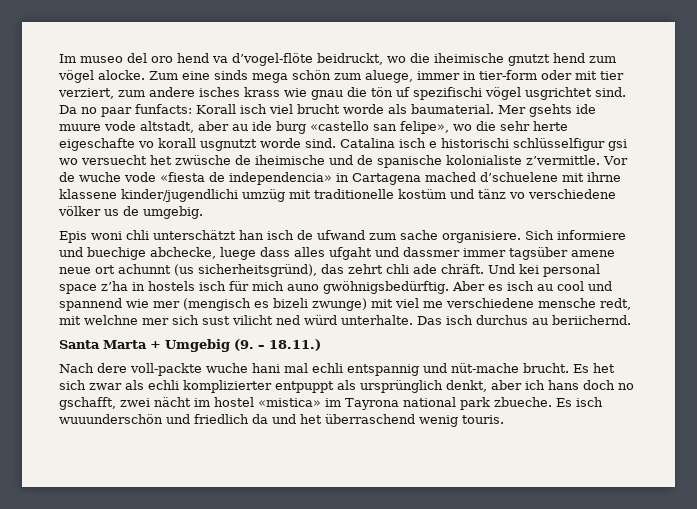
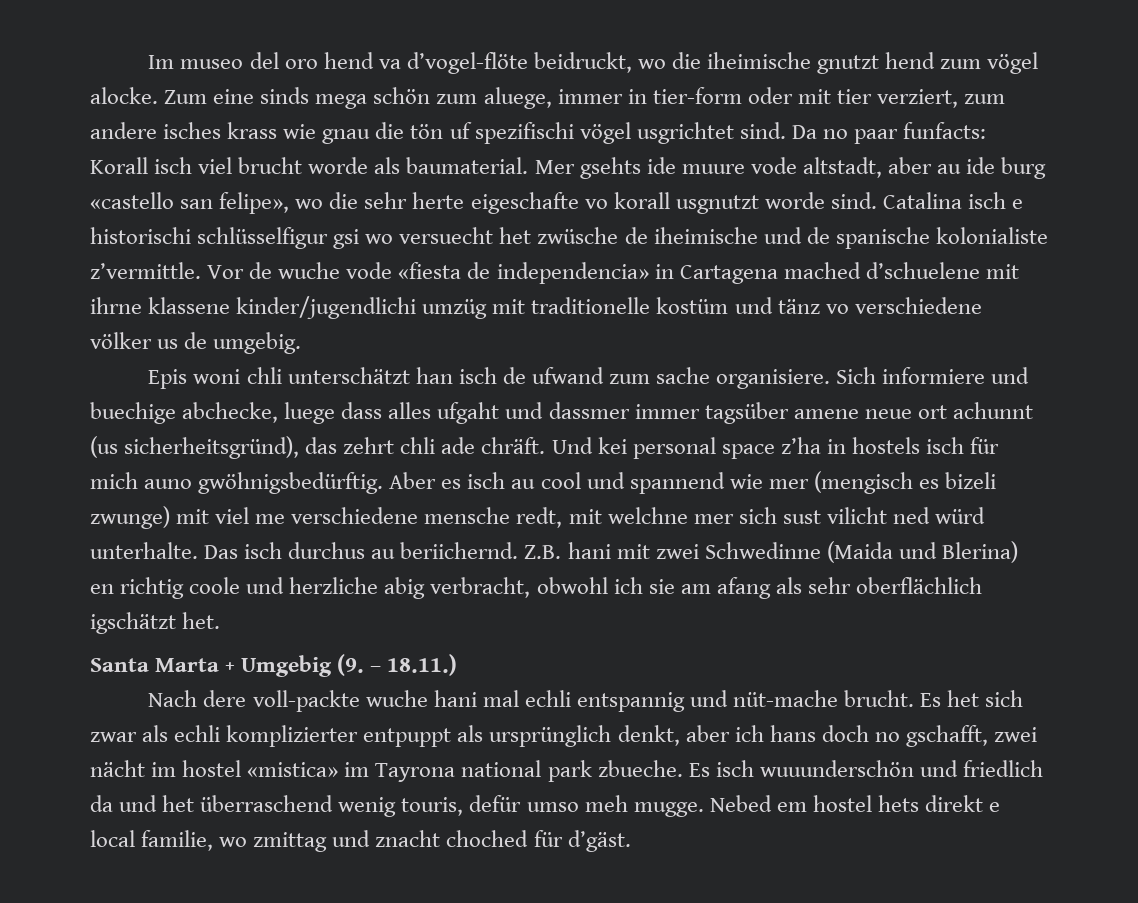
+ Z.B. hani mit zwei Schwedinne (Maida und Blerina) en richtig coole und herzliche abig verbracht, obwohl ich sie am afang als sehr oberflächlich igschätzt het.
- Es isch wuuunderschön und friedlich da und het überraschend wenig touris.
+ Es isch wuuunderschön und friedlich da und het überraschend wenig touris, defür umso meh mugge. Nebed em hostel hets direkt e local familie, wo zmittag und znacht choched für d’gäst.

